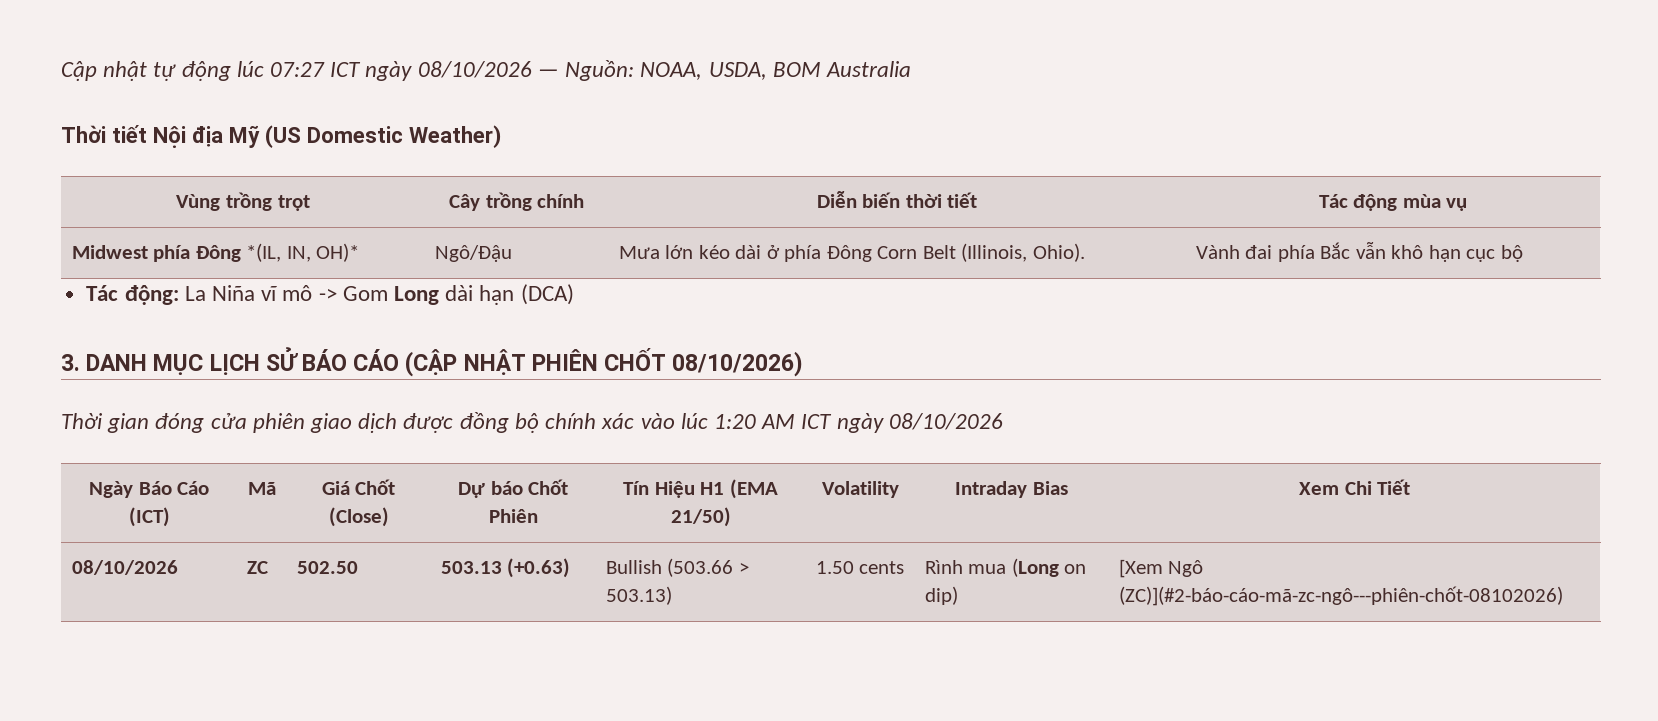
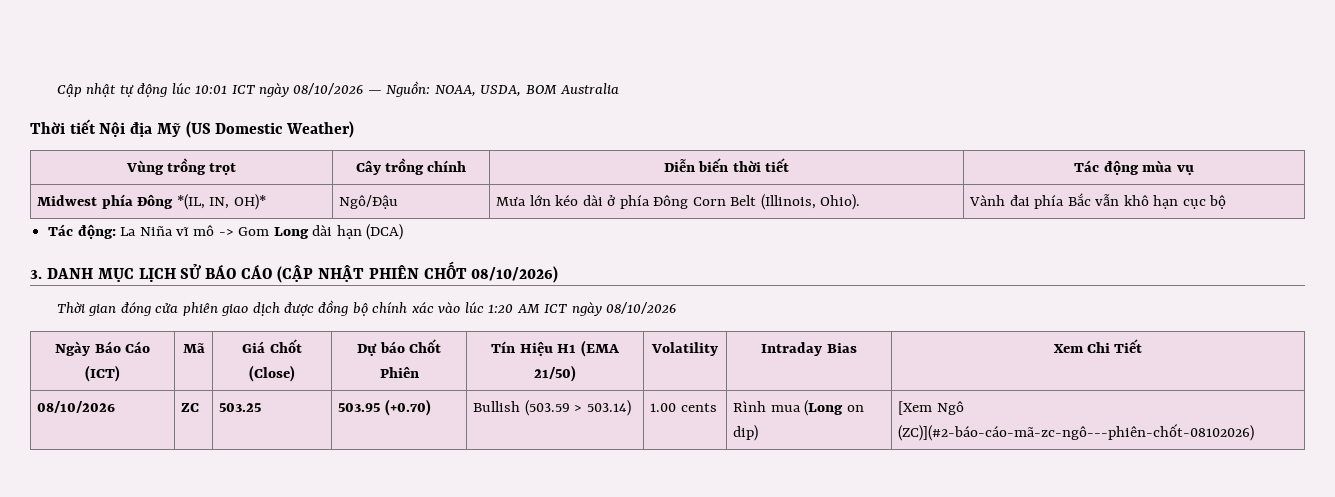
- Cập nhật tự động lúc 07:27 ICT ngày 08/10/2026 — Nguồn: NOAA, USDA, BOM Australia
+ Cập nhật tự động lúc 10:01 ICT ngày 08/10/2026 — Nguồn: NOAA, USDA, BOM Australia
- 08/10/2026 | ZC | 502.50 | 503.13 (+0.63) | Bullish (503.66 > 503.13) | 1.50 cents | Rình mua (Long on dip) | [Xem Ngô (ZC)](#2-báo-cáo-mã-zc-ngô---phiên-chốt-08102026)
+ 08/10/2026 | ZC | 503.25 | 503.95 (+0.70) | Bullish (503.59 > 503.14) | 1.00 cents | Rình mua (Long on dip) | [Xem Ngô (ZC)](#2-báo-cáo-mã-zc-ngô---phiên-chốt-08102026)

